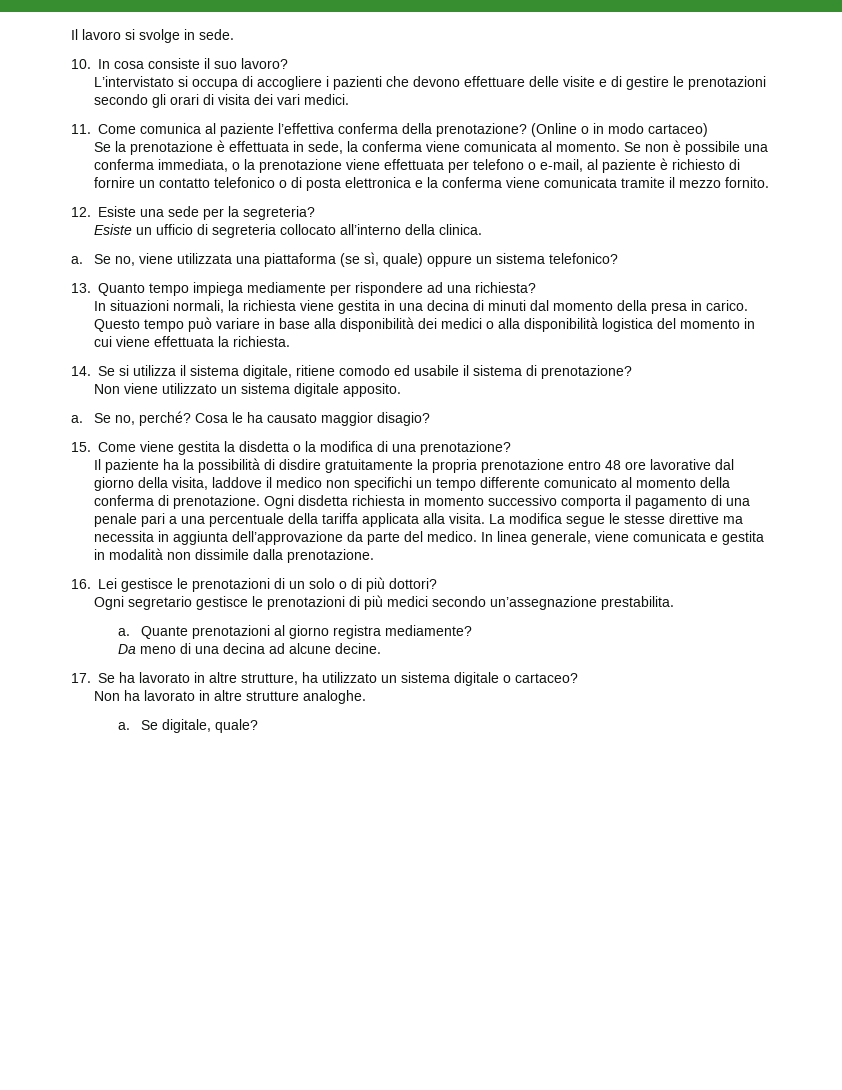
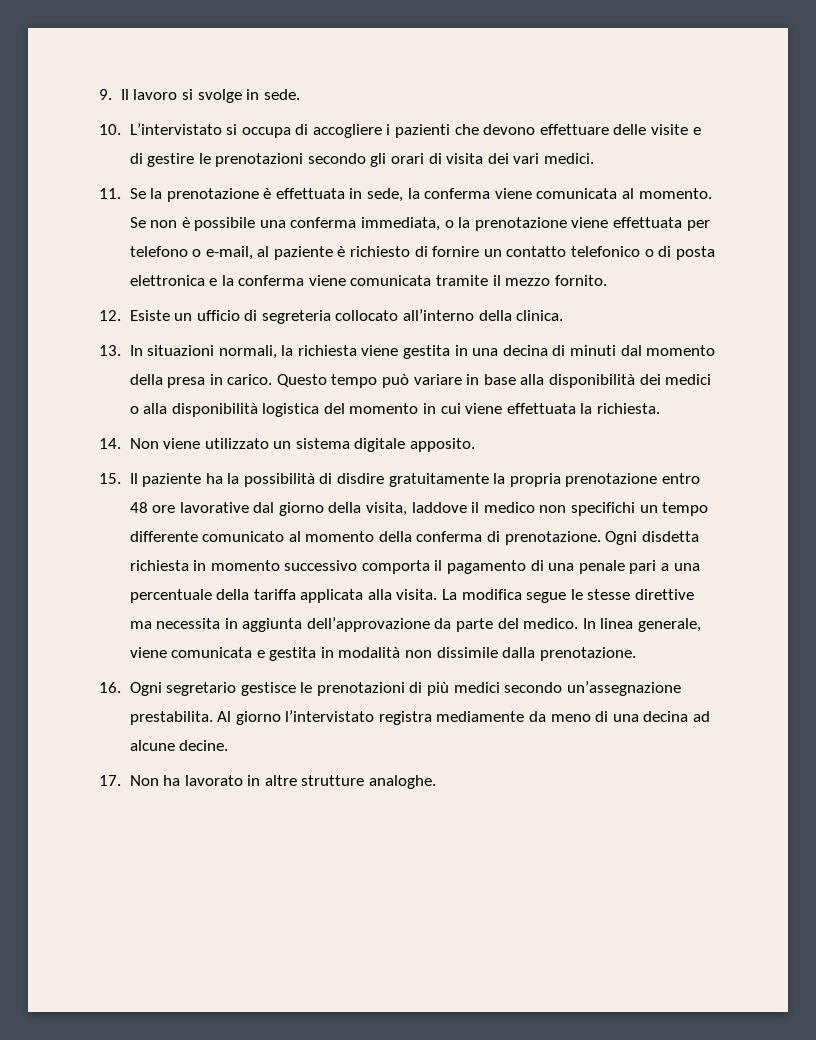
- Il lavoro si svolge in sede.
+ 9. Il lavoro si svolge in sede.
- 10. In cosa consiste il suo lavoro?
- L’intervistato si occupa di accogliere i pazienti che devono effettuare delle visite e di gestire le prenotazioni secondo gli orari di visita dei vari medici.
+ 10. L’intervistato si occupa di accogliere i pazienti che devono effettuare delle visite e di gestire le prenotazioni secondo gli orari di visita dei vari medici.
- 11. Come comunica al paziente l’effettiva conferma della prenotazione? (Online o in modo cartaceo)
- Se la prenotazione è effettuata in sede, la conferma viene comunicata al momento.
+ 11. Se la prenotazione è effettuata in sede, la conferma viene comunicata al momento.
- 12. Esiste una sede per la segreteria?
- Esiste un ufficio di segreteria collocato all’interno della clinica.
+ 12. Esiste un ufficio di segreteria collocato all’interno della clinica.
- a. Se no, viene utilizzata una piattaforma (se sì, quale) oppure un sistema telefonico?
- 13. Quanto tempo impiega mediamente per rispondere ad una richiesta?
- In situazioni normali, la richiesta viene gestita in una decina di minuti dal momento della presa in carico.
+ 13. In situazioni normali, la richiesta viene gestita in una decina di minuti dal momento della presa in carico.
- 14. Se si utilizza il sistema digitale, ritiene comodo ed usabile il sistema di prenotazione?
- Non viene utilizzato un sistema digitale apposito.
+ 14. Non viene utilizzato un sistema digitale apposito.
- a. Se no, perché? Cosa le ha causato maggior disagio?
- 15. Come viene gestita la disdetta o la modifica di una prenotazione?
- Il paziente ha la possibilità di disdire gratuitamente la propria prenotazione entro 48 ore lavorative dal giorno della visita, laddove il medico non specifichi un tempo differente comunicato al momento della conferma di prenotazione.
+ 15. Il paziente ha la possibilità di disdire gratuitamente la propria prenotazione entro 48 ore lavorative dal giorno della visita, laddove il medico non specifichi un tempo differente comunicato al momento della conferma di prenotazione.
- 16. Lei gestisce le prenotazioni di un solo o di più dottori?
- Ogni segretario gestisce le prenotazioni di più medici secondo un’assegnazione prestabilita.
- a. Quante prenotazioni al giorno registra mediamente?
- Da meno di una decina ad alcune decine.
+ 16. Ogni segretario gestisce le prenotazioni di più medici secondo un’assegnazione prestabilita. Al giorno l’intervistato registra mediamente da meno di una decina ad alcune decine.
- 17. Se ha lavorato in altre strutture, ha utilizzato un sistema digitale o cartaceo?
- Non ha lavorato in altre strutture analoghe.
+ 17. Non ha lavorato in altre strutture analoghe.
- a. Se digitale, quale?

